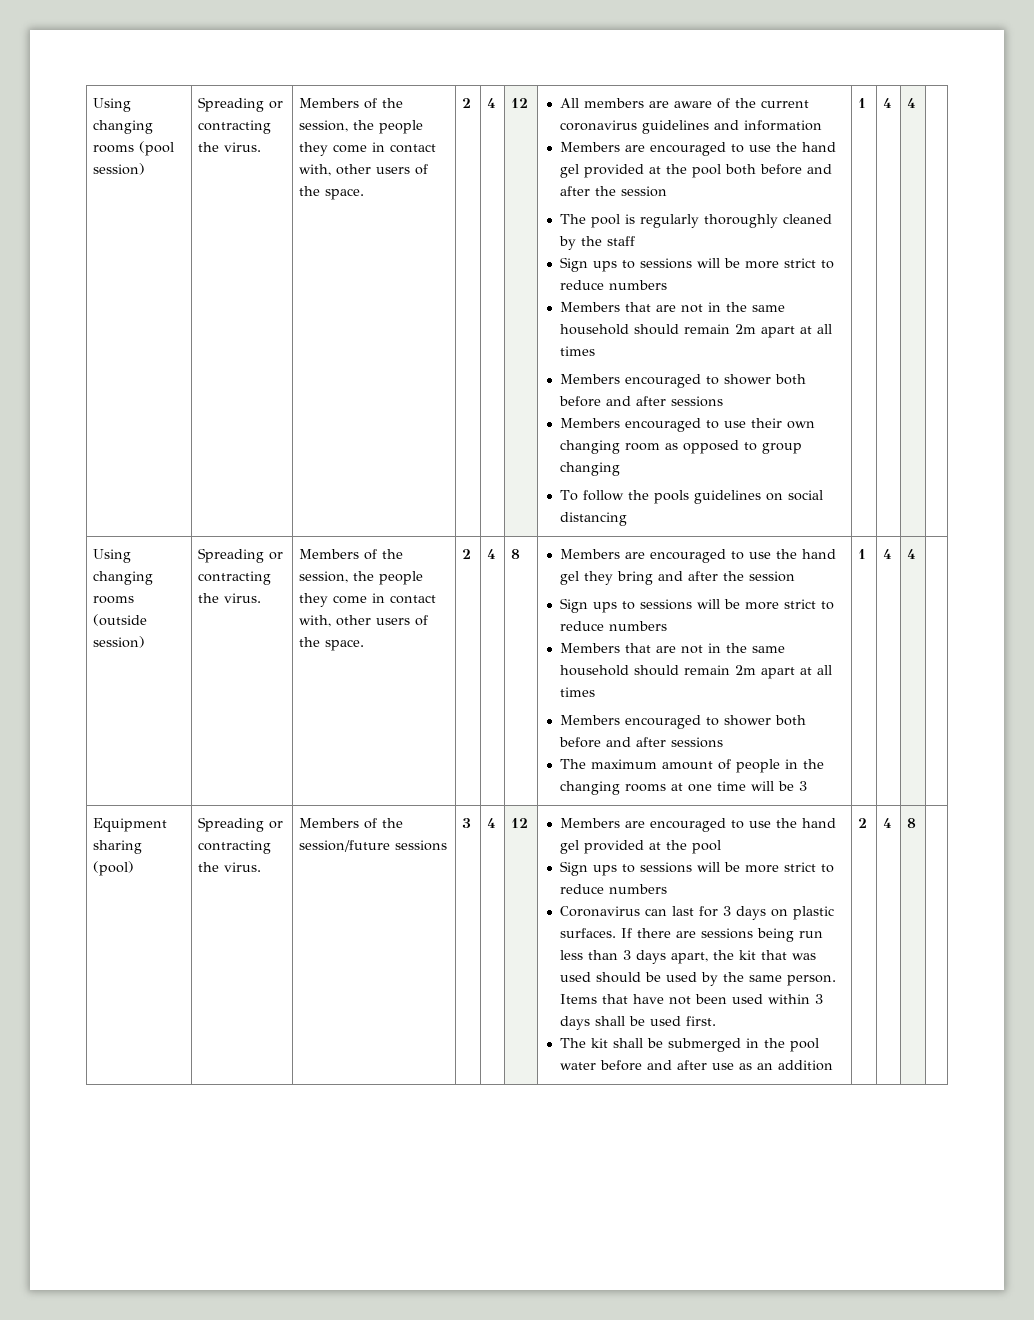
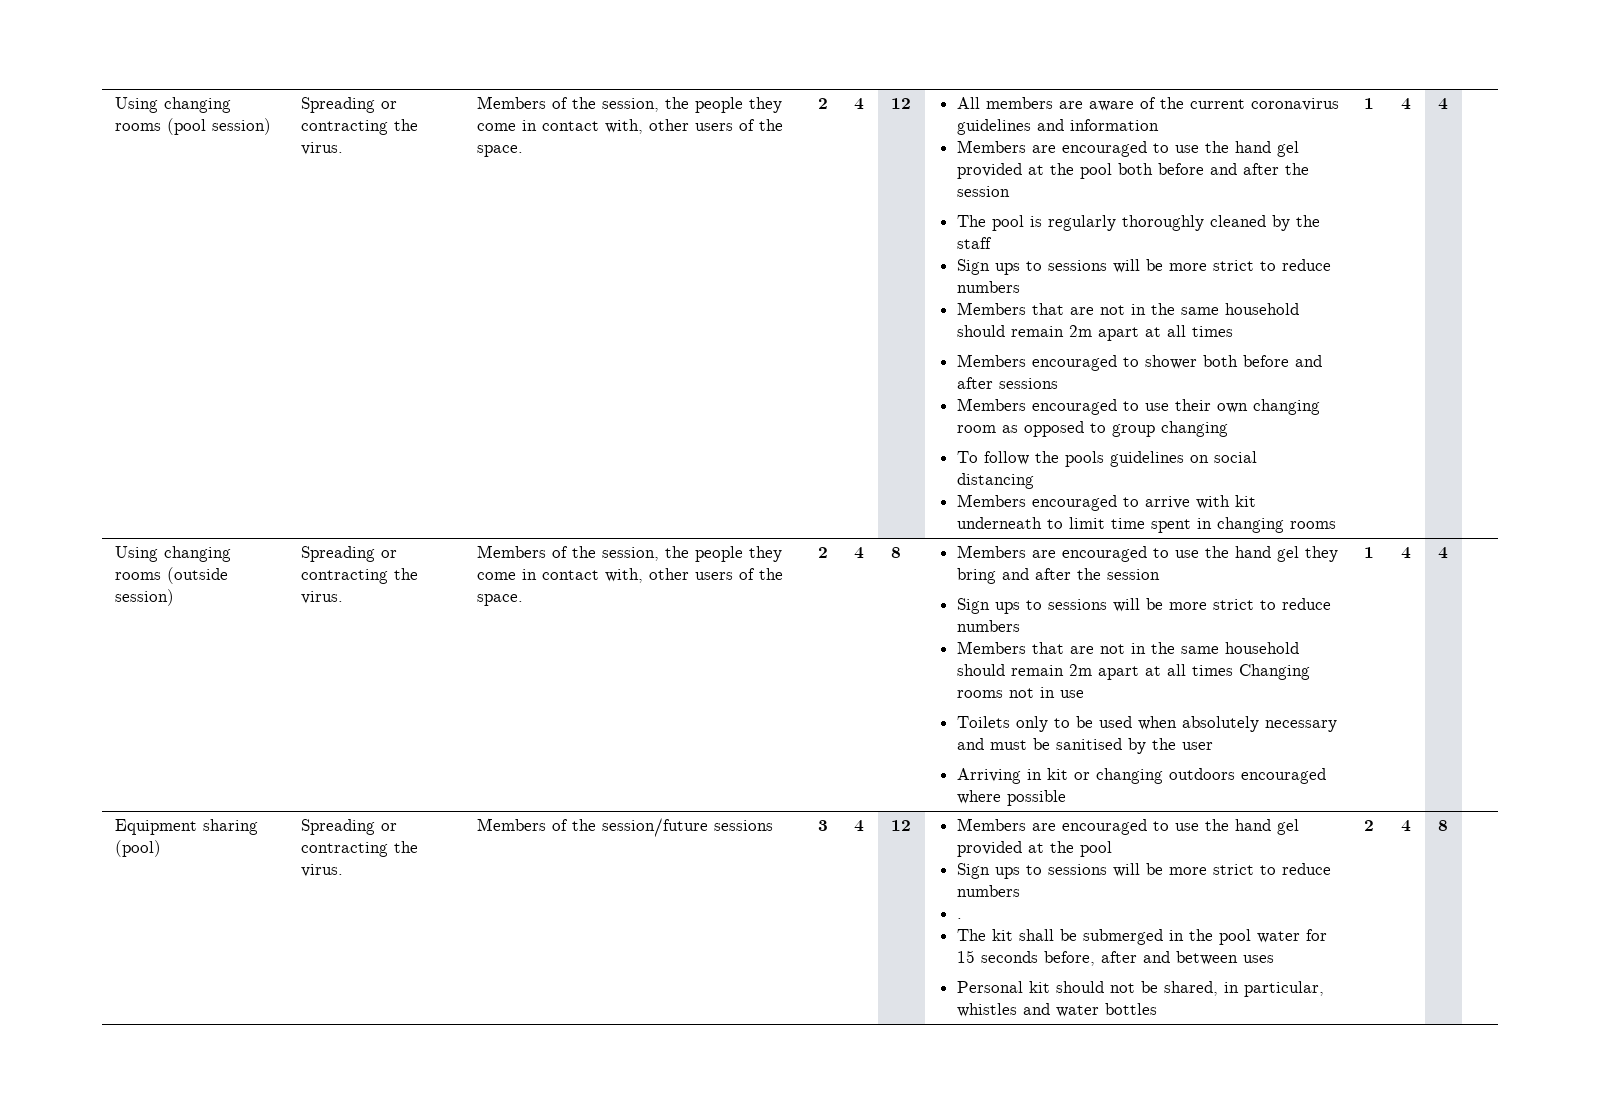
+ Members encouraged to arrive with kit underneath to limit time spent in changing rooms
  Members are encouraged to use the hand gel they bring and after the session
  Sign ups to sessions will be more strict to reduce numbers
- Members that are not in the same household should remain 2m apart at all times
- Members encouraged to shower both before and after sessions
- The maximum amount of people in the changing rooms at one time will be 3
+ Members that are not in the same household should remain 2m apart at all times Changing rooms not in use
+ Toilets only to be used when absolutely necessary and must be sanitised by the user
+ Arriving in kit or changing outdoors encouraged where possible
- Coronavirus can last for 3 days on plastic surfaces. If there are sessions being run less than 3 days apart, the kit that was used should be used by the same person. Items that have not been used within 3 days shall be used first.
+ .
- The kit shall be submerged in the pool water before and after use as an addition
+ The kit shall be submerged in the pool water for 15 seconds before, after and between uses
+ Personal kit should not be shared, in particular, whistles and water bottles

